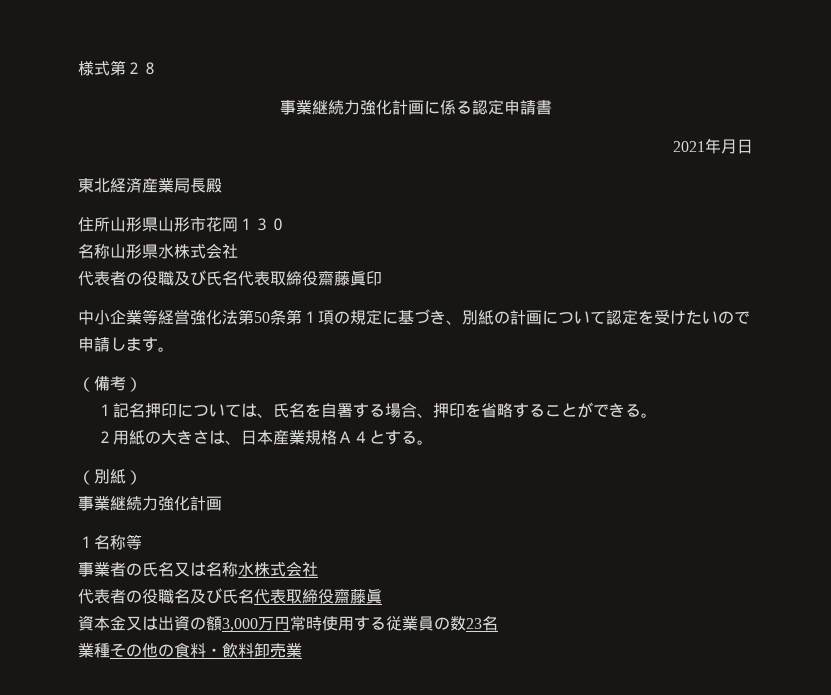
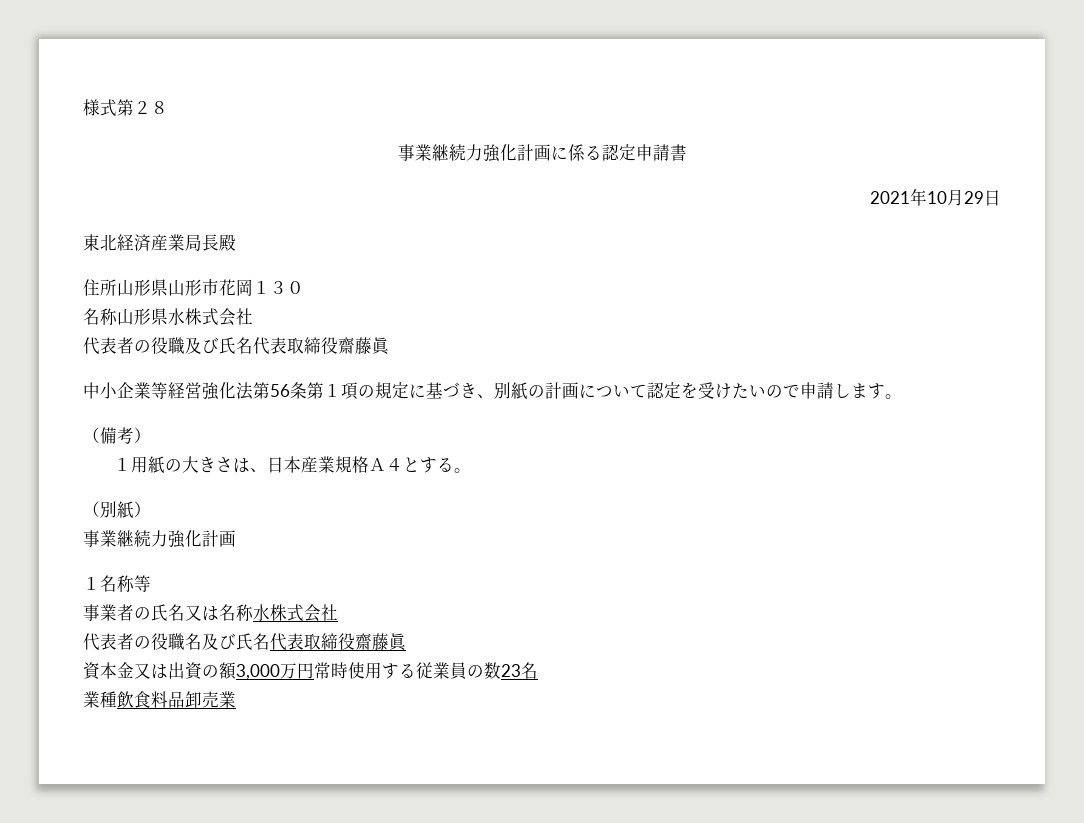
- 2021年月日
+ 2021年10月29日
- 代表者の役職及び氏名代表取締役齋藤眞印
+ 代表者の役職及び氏名代表取締役齋藤眞
- 中小企業等経営強化法第50条第１項の規定に基づき、別紙の計画について認定を受けたいので申請します。
+ 中小企業等経営強化法第56条第１項の規定に基づき、別紙の計画について認定を受けたいので申請します。
- １記名押印については、氏名を自署する場合、押印を省略することができる。
- ２用紙の大きさは、日本産業規格Ａ４とする。
+ １用紙の大きさは、日本産業規格Ａ４とする。
- 業種その他の食料・飲料卸売業
+ 業種飲食料品卸売業

